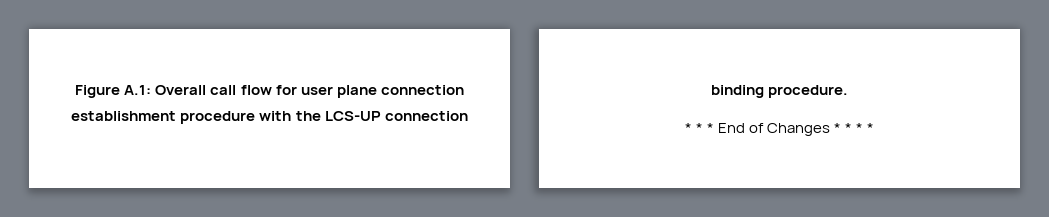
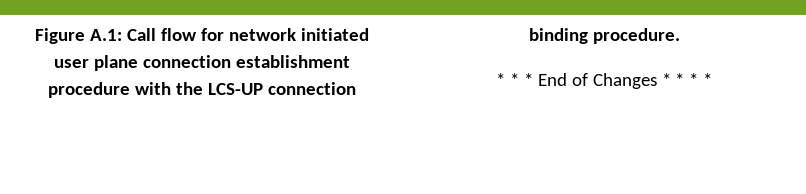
- Figure A.1: Overall call flow for user plane connection establishment procedure with the LCS-UP connection binding procedure.
+ Figure A.1: Call flow for network initiated user plane connection establishment procedure with the LCS-UP connection binding procedure.

